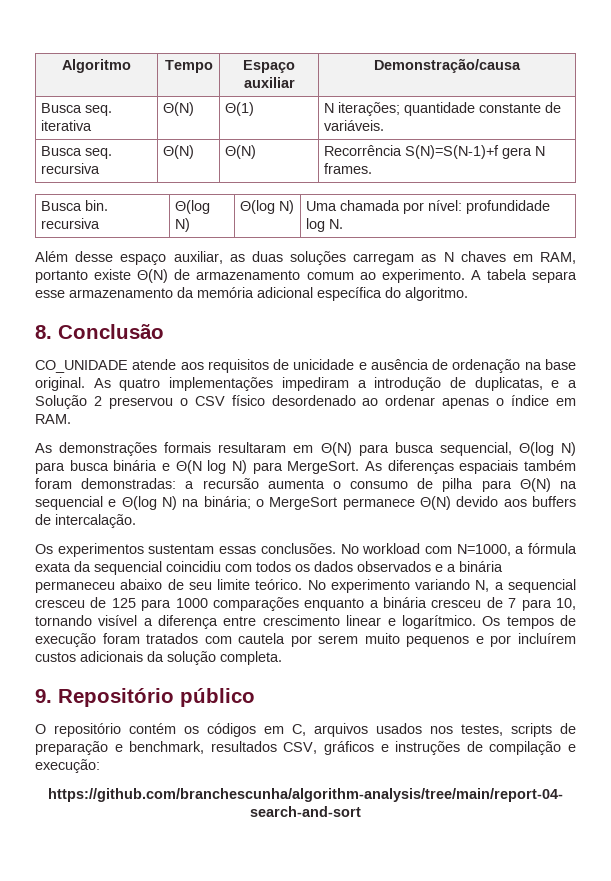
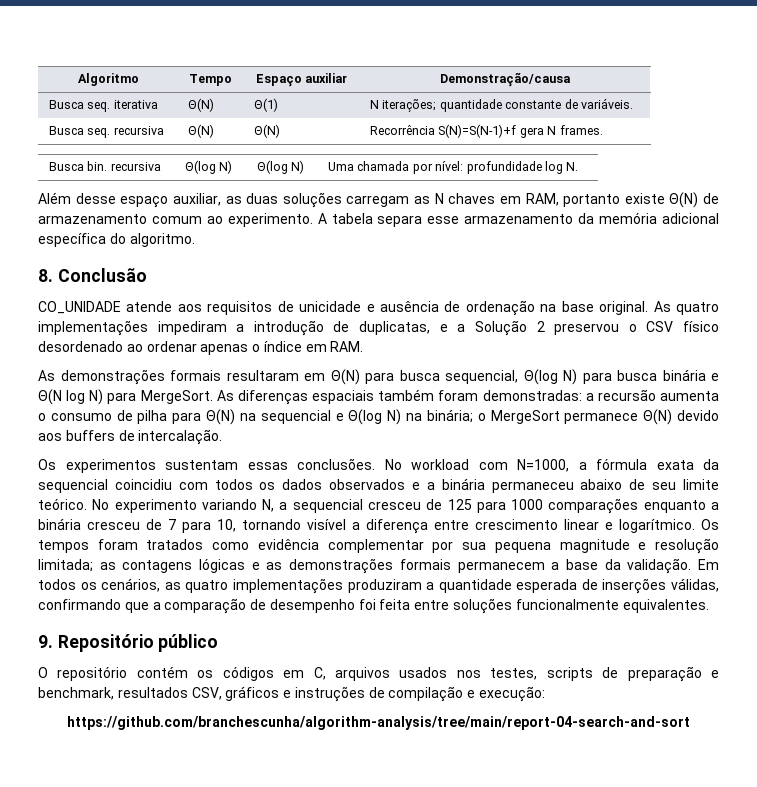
- Os tempos de execução foram tratados com cautela por serem muito pequenos e por incluírem custos adicionais da solução completa.
+ Os tempos foram tratados como evidência complementar por sua pequena magnitude e resolução limitada; as contagens lógicas e as demonstrações formais permanecem a base da validação. Em todos os cenários, as quatro implementações produziram a quantidade esperada de inserções válidas, confirmando que a comparação de desempenho foi feita entre soluções funcionalmente equivalentes.

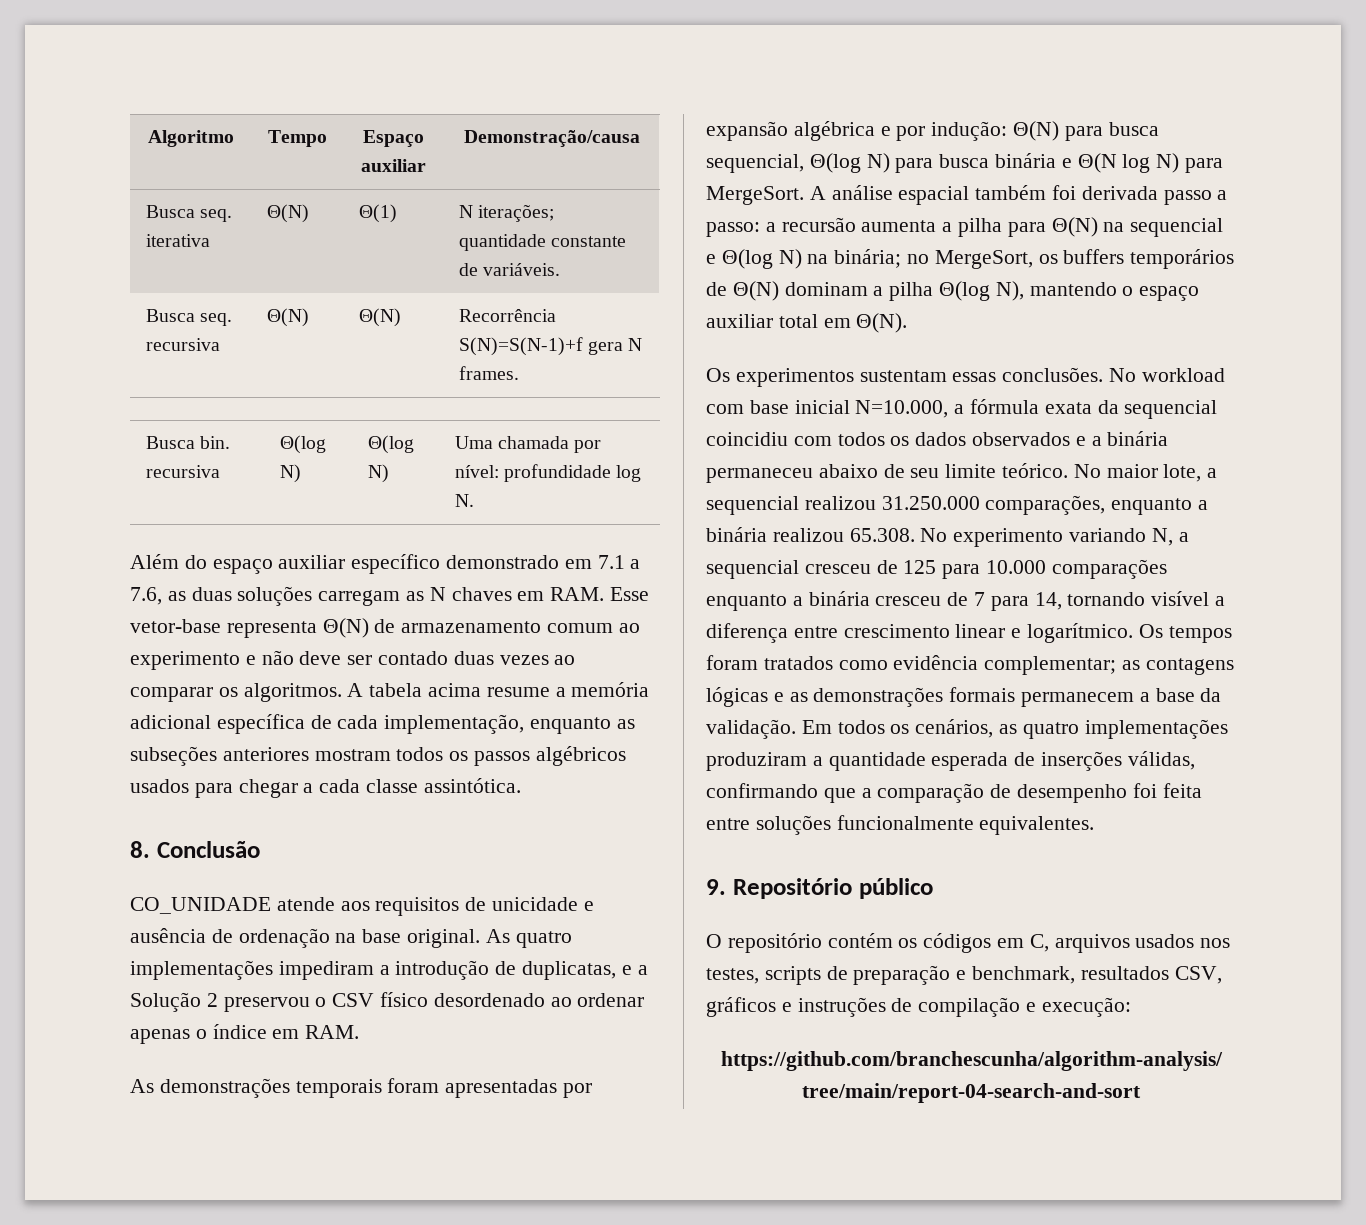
- Além desse espaço auxiliar, as duas soluções carregam as N chaves em RAM, portanto existe Θ(N) de armazenamento comum ao experimento. A tabela separa esse armazenamento da memória adicional específica do algoritmo.
+ Além do espaço auxiliar específico demonstrado em 7.1 a 7.6, as duas soluções carregam as N chaves em RAM. Esse vetor-base representa Θ(N) de armazenamento comum ao experimento e não deve ser contado duas vezes ao comparar os algoritmos. A tabela acima resume a memória adicional específica de cada implementação, enquanto as subseções anteriores mostram todos os passos algébricos usados para chegar a cada classe assintótica.
- As demonstrações formais resultaram em Θ(N) para busca sequencial, Θ(log N) para busca binária e Θ(N log N) para MergeSort.
+ As demonstrações temporais foram apresentadas por expansão algébrica e por indução: Θ(N) para busca sequencial, Θ(log N) para busca binária e Θ(N log N) para MergeSort.
- As diferenças espaciais também foram demonstradas: a recursão aumenta o consumo de pilha para Θ(N) na sequencial e Θ(log N) na binária; o MergeSort permanece Θ(N) devido aos buffers de intercalação.
+ A análise espacial também foi derivada passo a passo: a recursão aumenta a pilha para Θ(N) na sequencial e Θ(log N) na binária; no MergeSort, os buffers temporários de Θ(N) dominam a pilha Θ(log N), mantendo o espaço auxiliar total em Θ(N).
- No workload com N=1000, a fórmula exata da sequencial coincidiu com todos os dados observados e a binária permaneceu abaixo de seu limite teórico.
+ No workload com base inicial N=10.000, a fórmula exata da sequencial coincidiu com todos os dados observados e a binária permaneceu abaixo de seu limite teórico.
- No experimento variando N, a sequencial cresceu de 125 para 1000 comparações enquanto a binária cresceu de 7 para 10, tornando visível a diferença entre crescimento linear e logarítmico.
+ No maior lote, a sequencial realizou 31.250.000 comparações, enquanto a binária realizou 65.308. No experimento variando N, a sequencial cresceu de 125 para 10.000 comparações enquanto a binária cresceu de 7 para 14, tornando visível a diferença entre crescimento linear e logarítmico.
- Os tempos foram tratados como evidência complementar por sua pequena magnitude e resolução limitada; as contagens lógicas e as demonstrações formais permanecem a base da validação.
+ Os tempos foram tratados como evidência complementar; as contagens lógicas e as demonstrações formais permanecem a base da validação.

